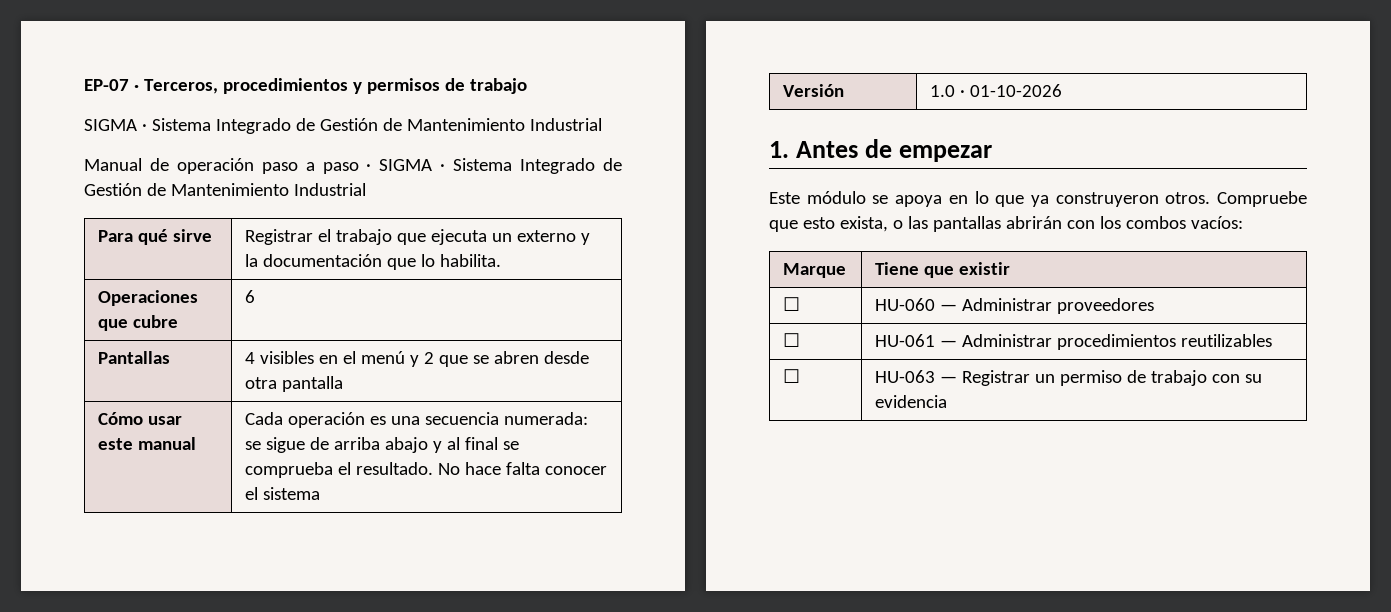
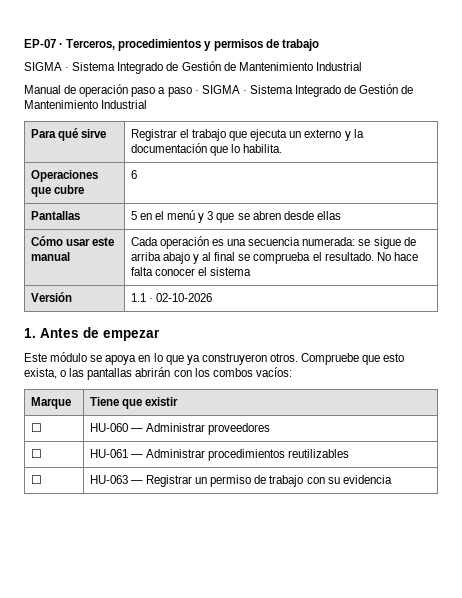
- Pantallas | 4 visibles en el menú y 2 que se abren desde otra pantalla
+ Pantallas | 5 en el menú y 3 que se abren desde ellas
- Versión | 1.0 · 01-10-2026
+ Versión | 1.1 · 02-10-2026

